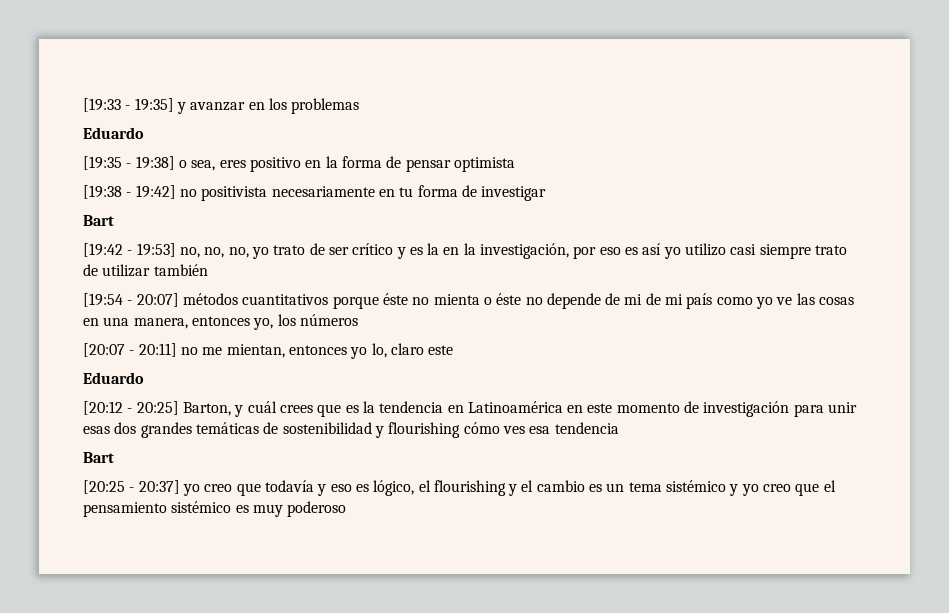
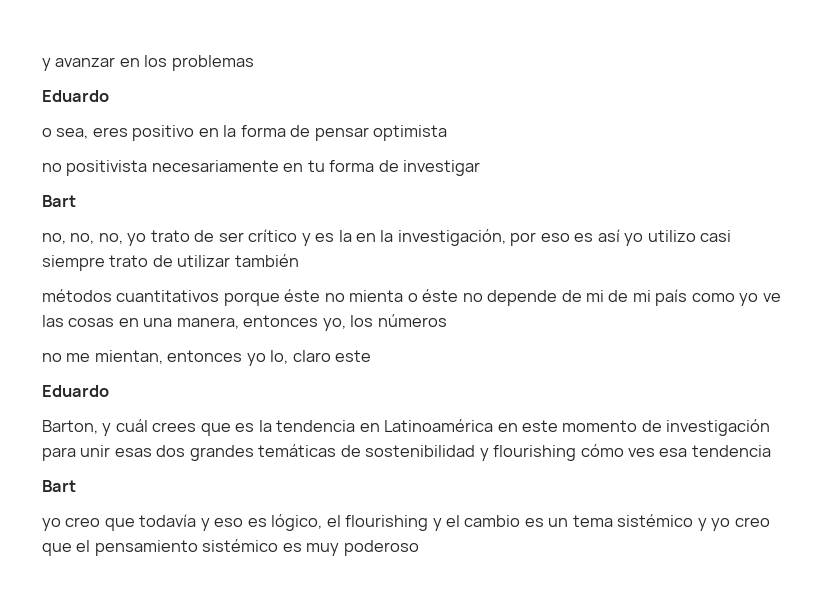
- [19:33 - 19:35] y avanzar en los problemas
+ y avanzar en los problemas
- [19:35 - 19:38] o sea, eres positivo en la forma de pensar optimista
+ o sea, eres positivo en la forma de pensar optimista
- [19:38 - 19:42] no positivista necesariamente en tu forma de investigar
+ no positivista necesariamente en tu forma de investigar
- [19:42 - 19:53] no, no, no, yo trato de ser crítico y es la en la investigación, por eso es así yo utilizo casi siempre trato de utilizar también
+ no, no, no, yo trato de ser crítico y es la en la investigación, por eso es así yo utilizo casi siempre trato de utilizar también
- [19:54 - 20:07] métodos cuantitativos porque éste no mienta o éste no depende de mi de mi país como yo ve las cosas en una manera, entonces yo, los números
+ métodos cuantitativos porque éste no mienta o éste no depende de mi de mi país como yo ve las cosas en una manera, entonces yo, los números
- [20:07 - 20:11] no me mientan, entonces yo lo, claro este
+ no me mientan, entonces yo lo, claro este
- [20:12 - 20:25] Barton, y cuál crees que es la tendencia en Latinoamérica en este momento de investigación para unir esas dos grandes temáticas de sostenibilidad y flourishing cómo ves esa tendencia
+ Barton, y cuál crees que es la tendencia en Latinoamérica en este momento de investigación para unir esas dos grandes temáticas de sostenibilidad y flourishing cómo ves esa tendencia
- [20:25 - 20:37] yo creo que todavía y eso es lógico, el flourishing y el cambio es un tema sistémico y yo creo que el pensamiento sistémico es muy poderoso
+ yo creo que todavía y eso es lógico, el flourishing y el cambio es un tema sistémico y yo creo que el pensamiento sistémico es muy poderoso

